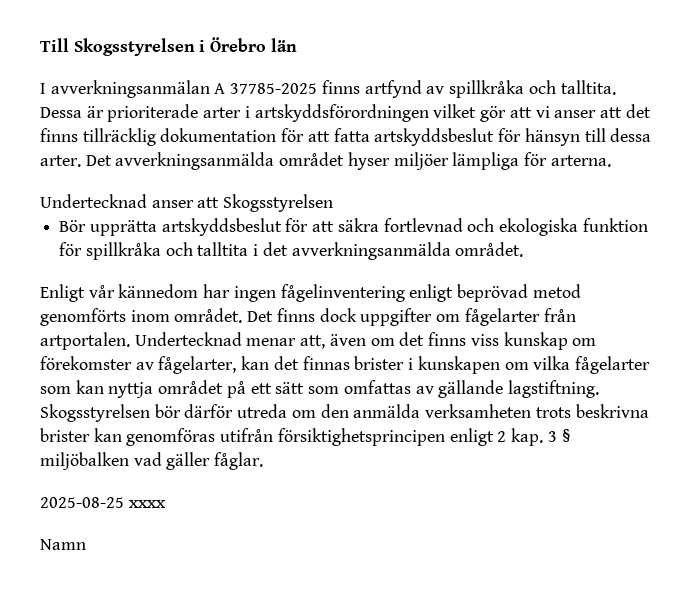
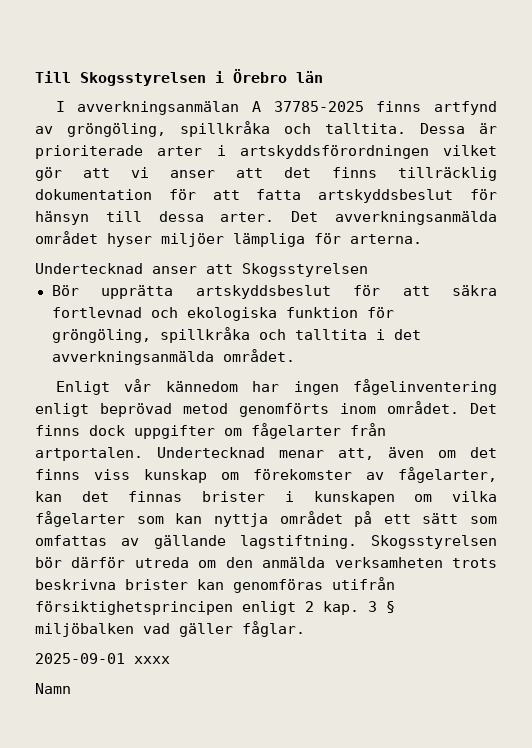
- I avverkningsanmälan A 37785-2025 finns artfynd av spillkråka och talltita.
+ I avverkningsanmälan A 37785-2025 finns artfynd av gröngöling, spillkråka och talltita.
- Bör upprätta artskyddsbeslut för att säkra fortlevnad och ekologiska funktion för spillkråka och talltita i det avverkningsanmälda området.
+ Bör upprätta artskyddsbeslut för att säkra fortlevnad och ekologiska funktion för gröngöling, spillkråka och talltita i det avverkningsanmälda området.
- 2025-08-25 xxxx
+ 2025-09-01 xxxx

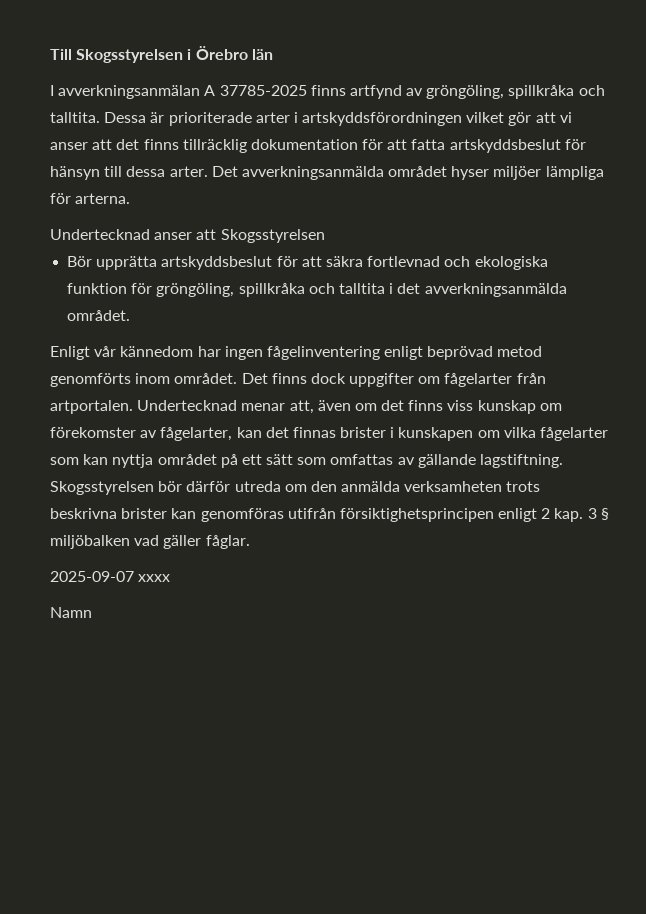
- 2025-09-01 xxxx
+ 2025-09-07 xxxx

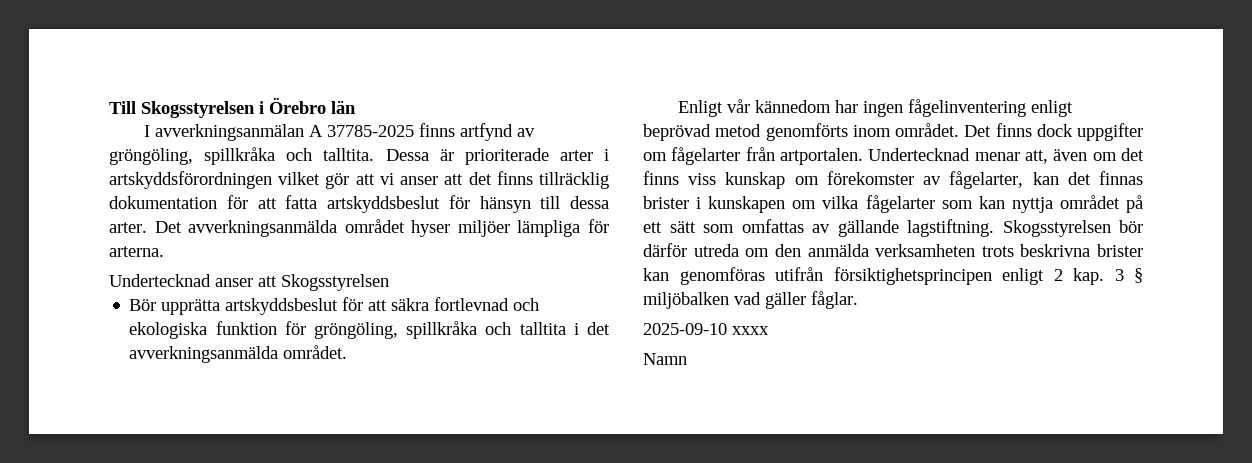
- 2025-09-07 xxxx
+ 2025-09-10 xxxx

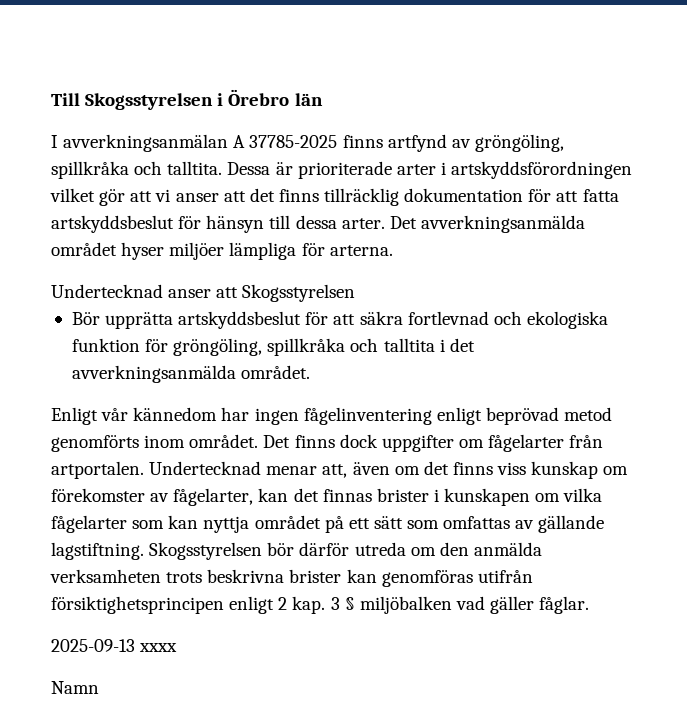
- 2025-09-10 xxxx
+ 2025-09-13 xxxx

